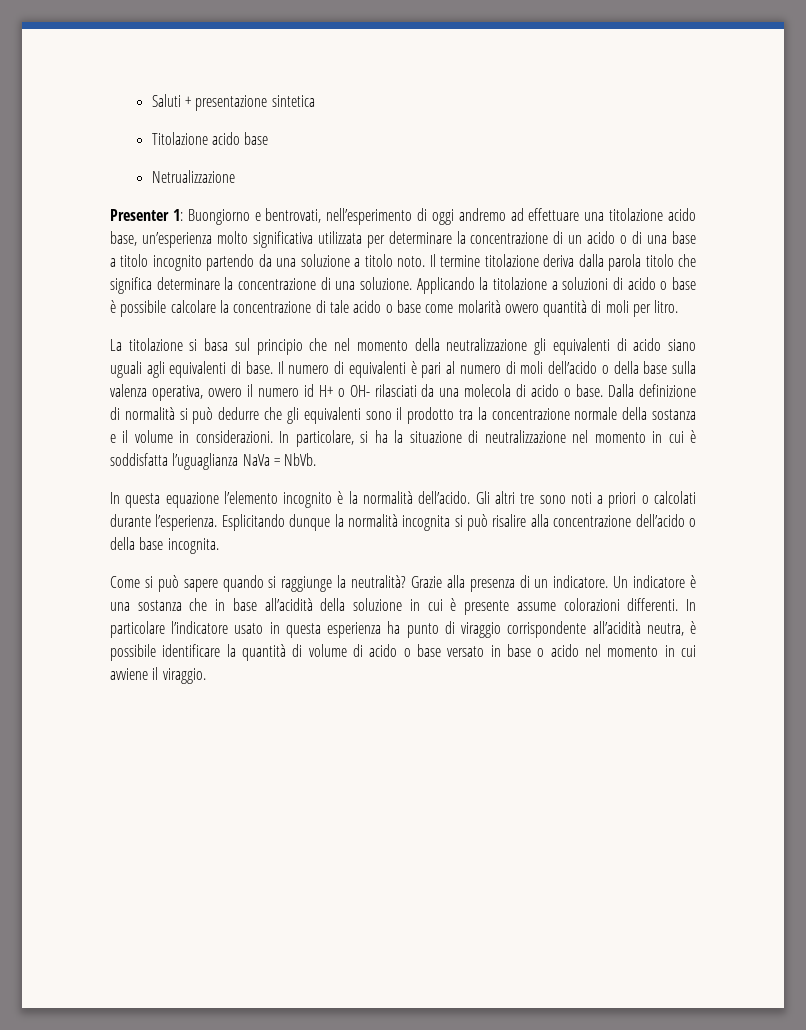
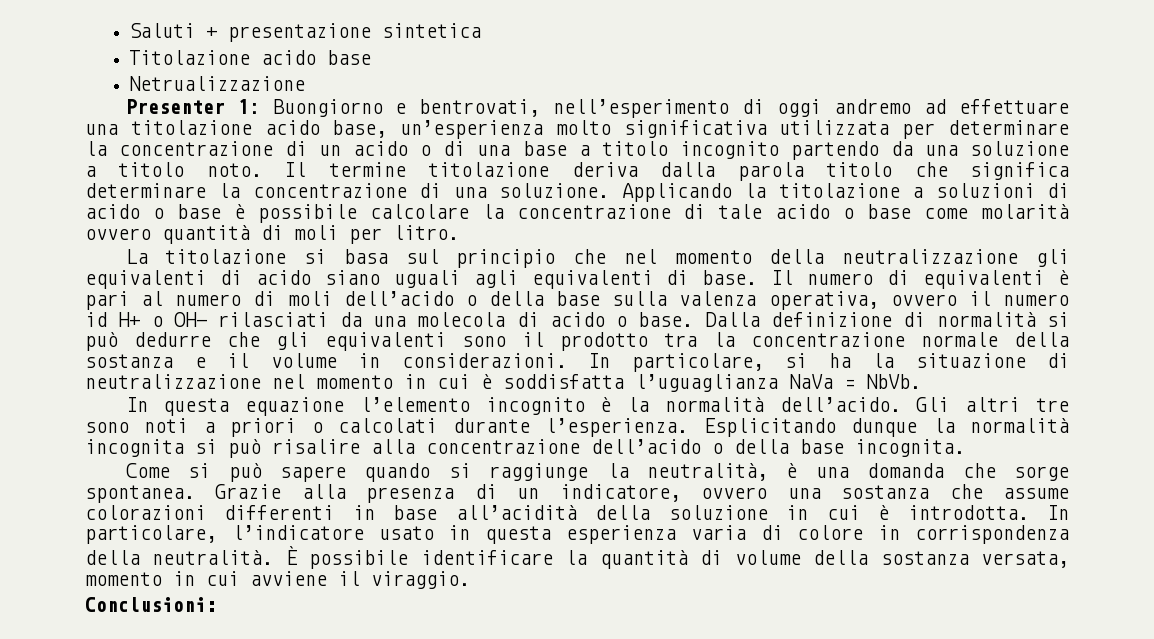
- Come si può sapere quando si raggiunge la neutralità?
+ Come si può sapere quando si raggiunge la neutralità, è una domanda che sorge spontanea.
- Grazie alla presenza di un indicatore. Un indicatore è una sostanza che in base all’acidità della soluzione in cui è presente assume colorazioni differenti. In particolare l’indicatore usato in questa esperienza ha punto di viraggio corrispondente all’acidità neutra, è possibile identificare la quantità di volume di acido o base versato in base o acido nel momento in cui avviene il viraggio.
+ Grazie alla presenza di un indicatore, ovvero una sostanza che assume colorazioni differenti in base all’acidità della soluzione in cui è introdotta. In particolare, l’indicatore usato in questa esperienza varia di colore in corrispondenza della neutralità. È possibile identificare la quantità di volume della sostanza versata, momento in cui avviene il viraggio.
+ Conclusioni:

